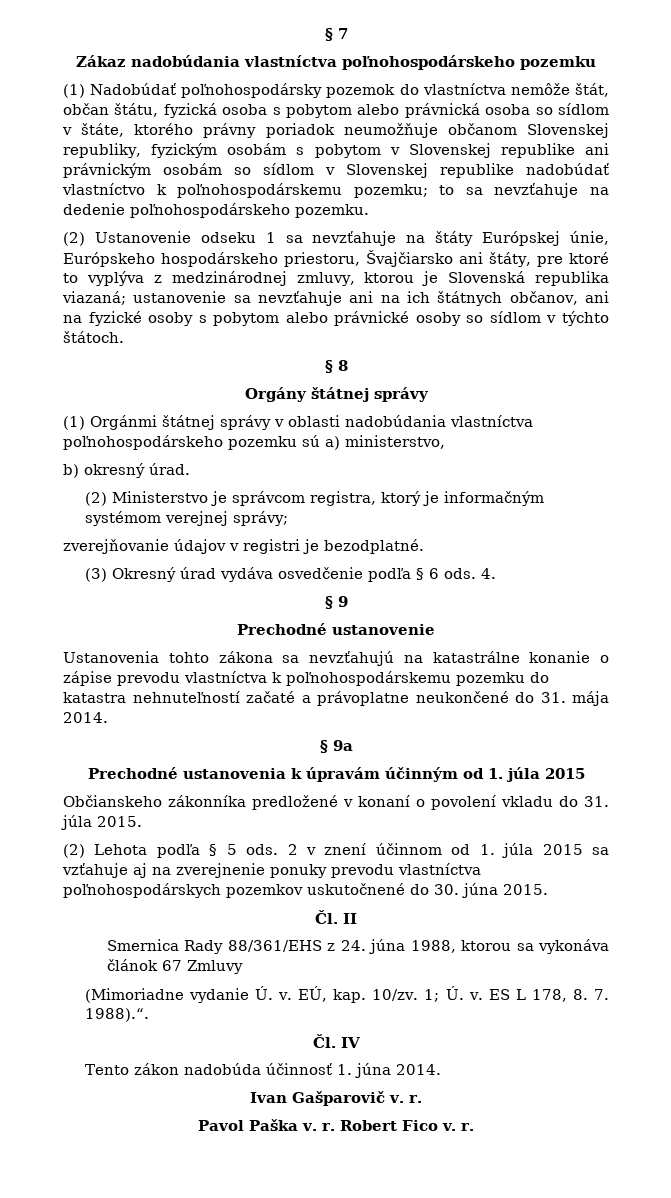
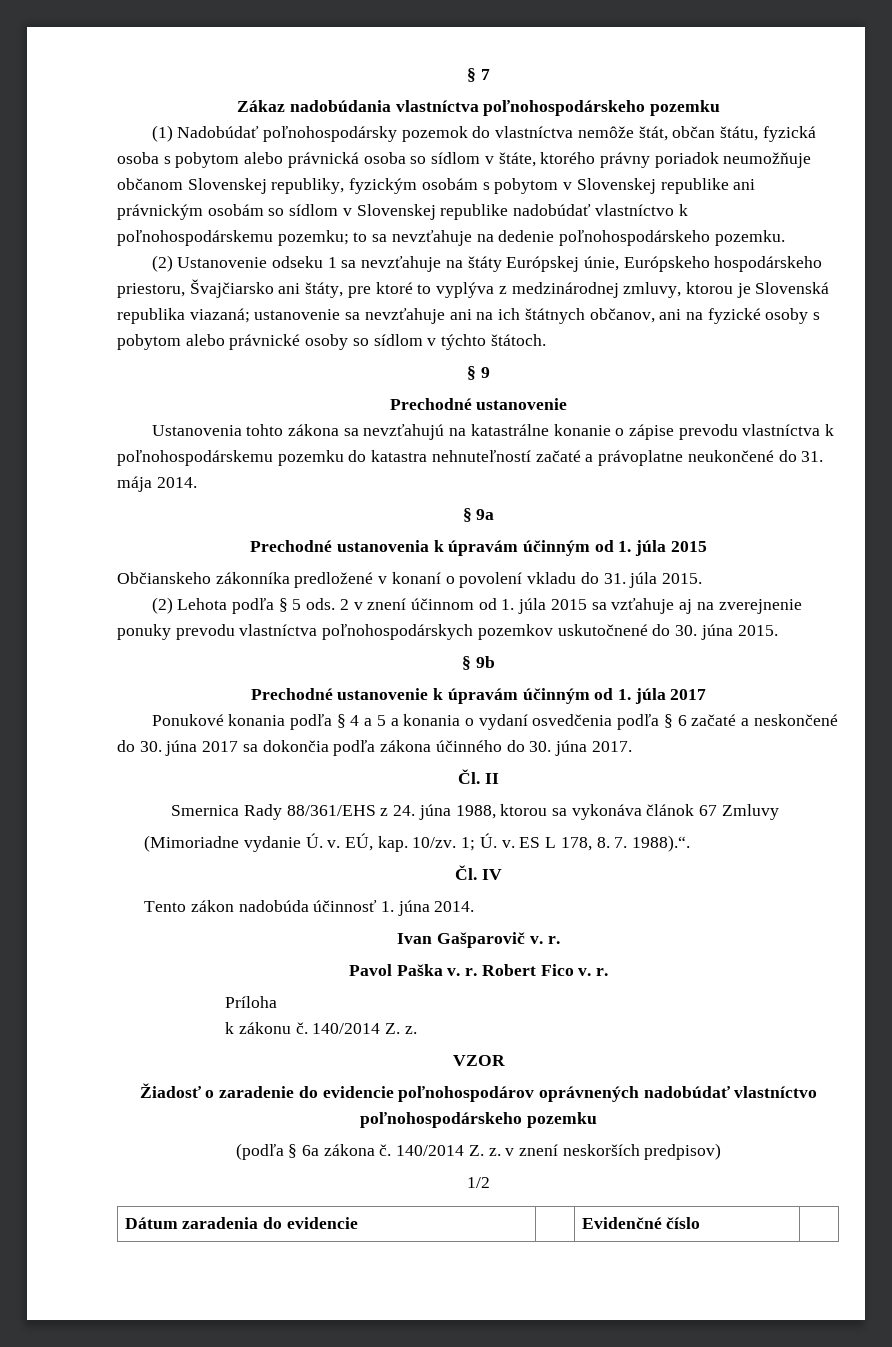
- § 8
- Orgány štátnej správy
- (1) Orgánmi štátnej správy v oblasti nadobúdania vlastníctva poľnohospodárskeho pozemku sú a) ministerstvo,
- b) okresný úrad.
- (2) Ministerstvo je správcom registra, ktorý je informačným systémom verejnej správy;
- zverejňovanie údajov v registri je bezodplatné.
- (3) Okresný úrad vydáva osvedčenie podľa § 6 ods. 4.
+ § 9b
+ Prechodné ustanovenie k úpravám účinným od 1. júla 2017
+ Ponukové konania podľa § 4 a 5 a konania o vydaní osvedčenia podľa § 6 začaté a neskončené do 30. júna 2017 sa dokončia podľa zákona účinného do 30. júna 2017.
+ Príloha
+ k zákonu č. 140/2014 Z. z.
+ VZOR
+ Žiadosť o zaradenie do evidencie poľnohospodárov oprávnených nadobúdať vlastníctvo poľnohospodárskeho pozemku
+ (podľa § 6a zákona č. 140/2014 Z. z. v znení neskorších predpisov)
+ 1/2
+ Dátum zaradenia do evidencie | | Evidenčné číslo |

